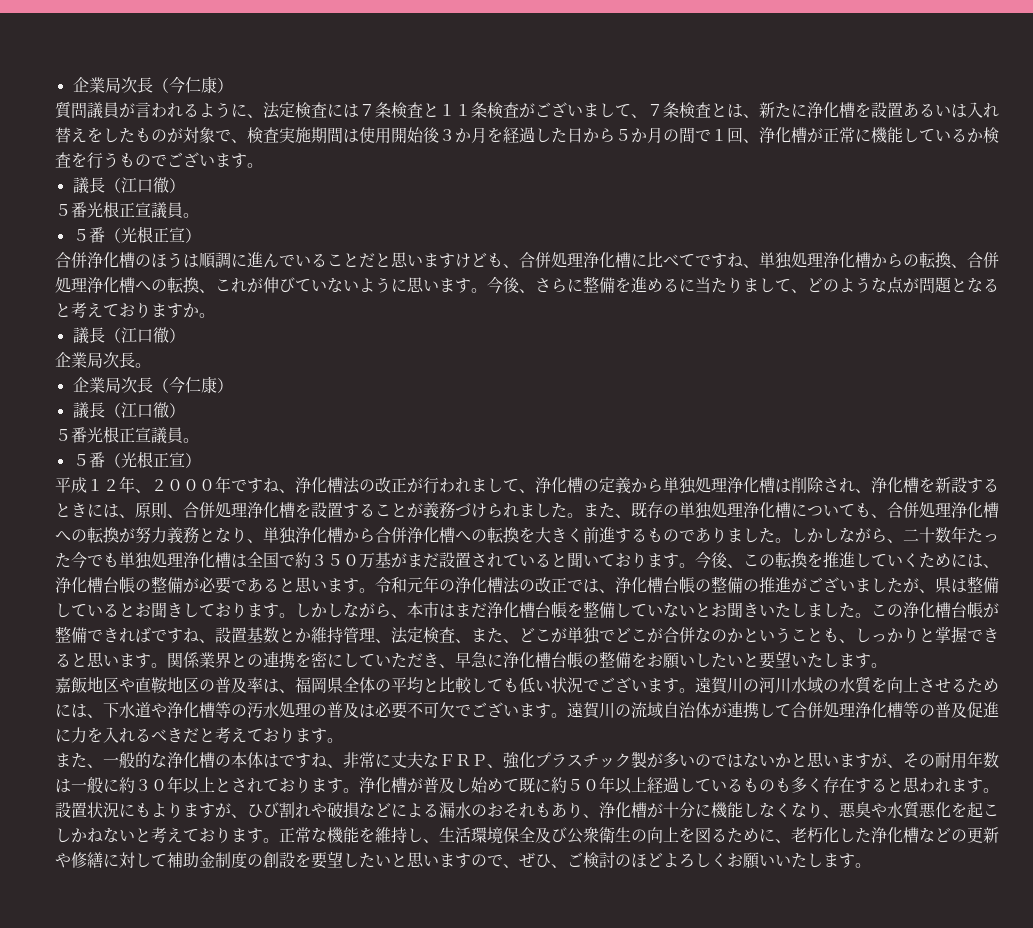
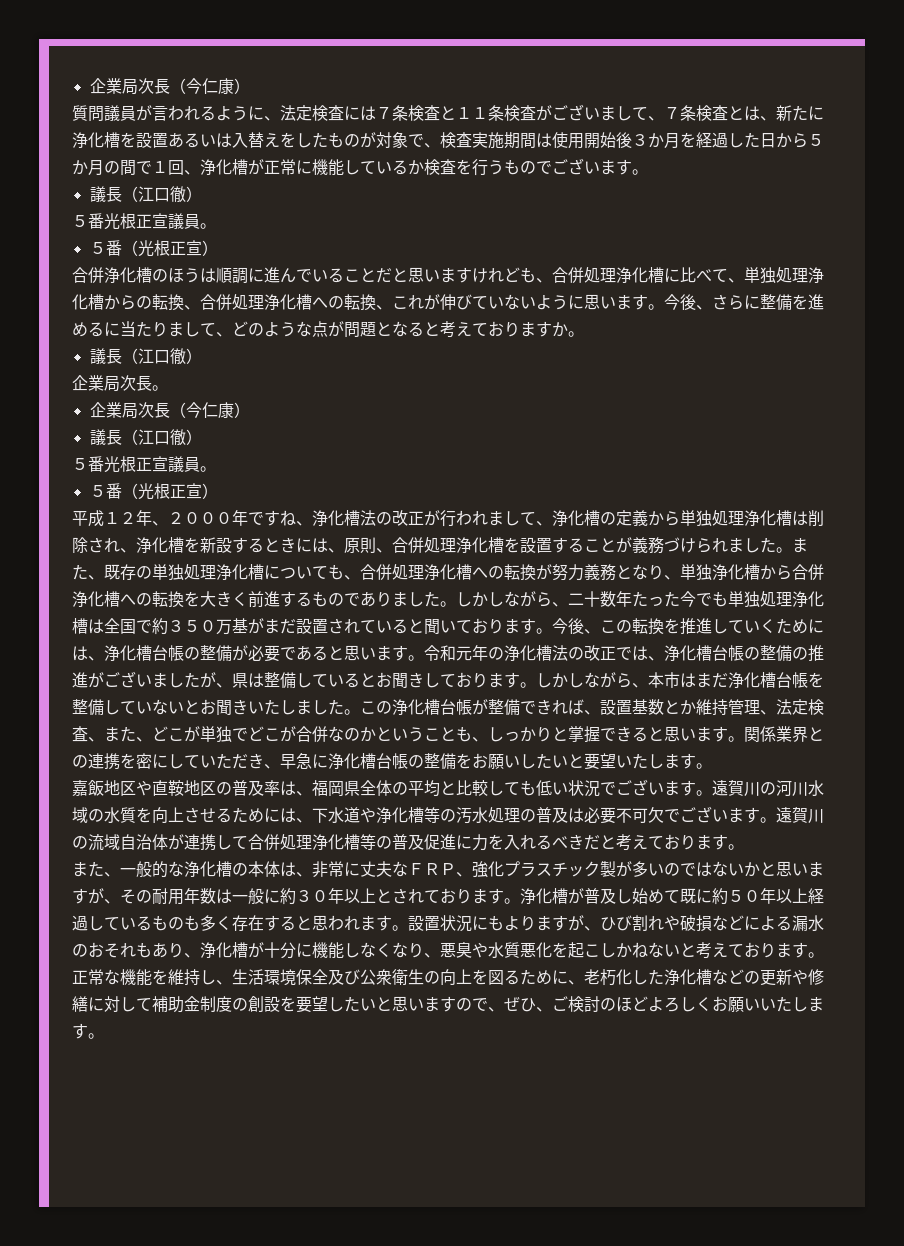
- 質問議員が言われるように、法定検査には７条検査と１１条検査がございまして、７条検査とは、新たに浄化槽を設置あるいは入れ替えをしたものが対象で、検査実施期間は使用開始後３か月を経過した日から５か月の間で１回、浄化槽が正常に機能しているか検査を行うものでございます。
+ 質問議員が言われるように、法定検査には７条検査と１１条検査がございまして、７条検査とは、新たに浄化槽を設置あるいは入替えをしたものが対象で、検査実施期間は使用開始後３か月を経過した日から５か月の間で１回、浄化槽が正常に機能しているか検査を行うものでございます。
- 合併浄化槽のほうは順調に進んでいることだと思いますけども、合併処理浄化槽に比べてですね、単独処理浄化槽からの転換、合併処理浄化槽への転換、これが伸びていないように思います。
+ 合併浄化槽のほうは順調に進んでいることだと思いますけれども、合併処理浄化槽に比べて、単独処理浄化槽からの転換、合併処理浄化槽への転換、これが伸びていないように思います。
- この浄化槽台帳が整備できればですね、設置基数とか維持管理、法定検査、また、どこが単独でどこが合併なのかということも、しっかりと掌握できると思います。
+ この浄化槽台帳が整備できれば、設置基数とか維持管理、法定検査、また、どこが単独でどこが合併なのかということも、しっかりと掌握できると思います。
- また、一般的な浄化槽の本体はですね、非常に丈夫なＦＲＰ、強化プラスチック製が多いのではないかと思いますが、その耐用年数は一般に約３０年以上とされております。
+ また、一般的な浄化槽の本体は、非常に丈夫なＦＲＰ、強化プラスチック製が多いのではないかと思いますが、その耐用年数は一般に約３０年以上とされております。

